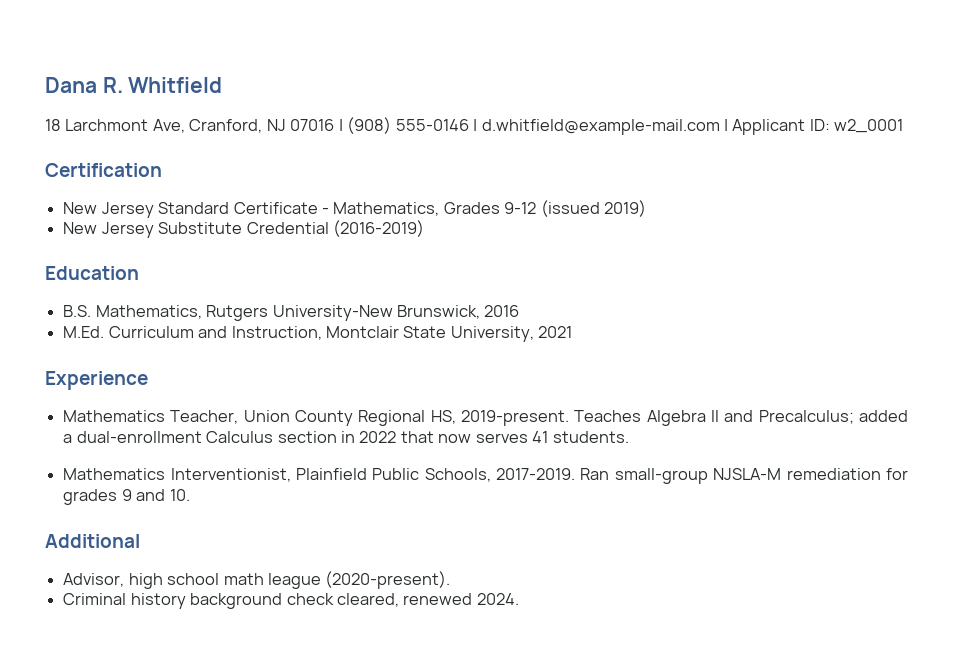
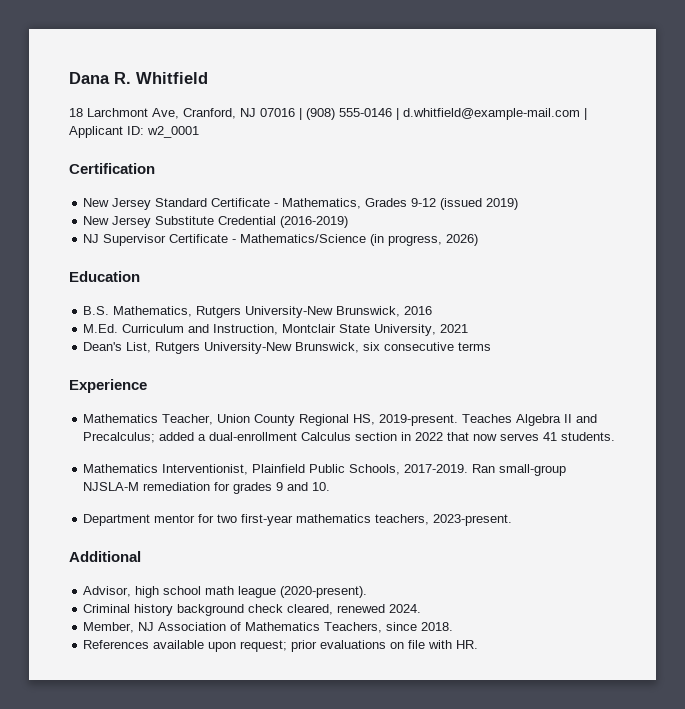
+ NJ Supervisor Certificate - Mathematics/Science (in progress, 2026)
+ Dean's List, Rutgers University-New Brunswick, six consecutive terms
+ Department mentor for two first-year mathematics teachers, 2023-present.
+ Member, NJ Association of Mathematics Teachers, since 2018.
+ References available upon request; prior evaluations on file with HR.

